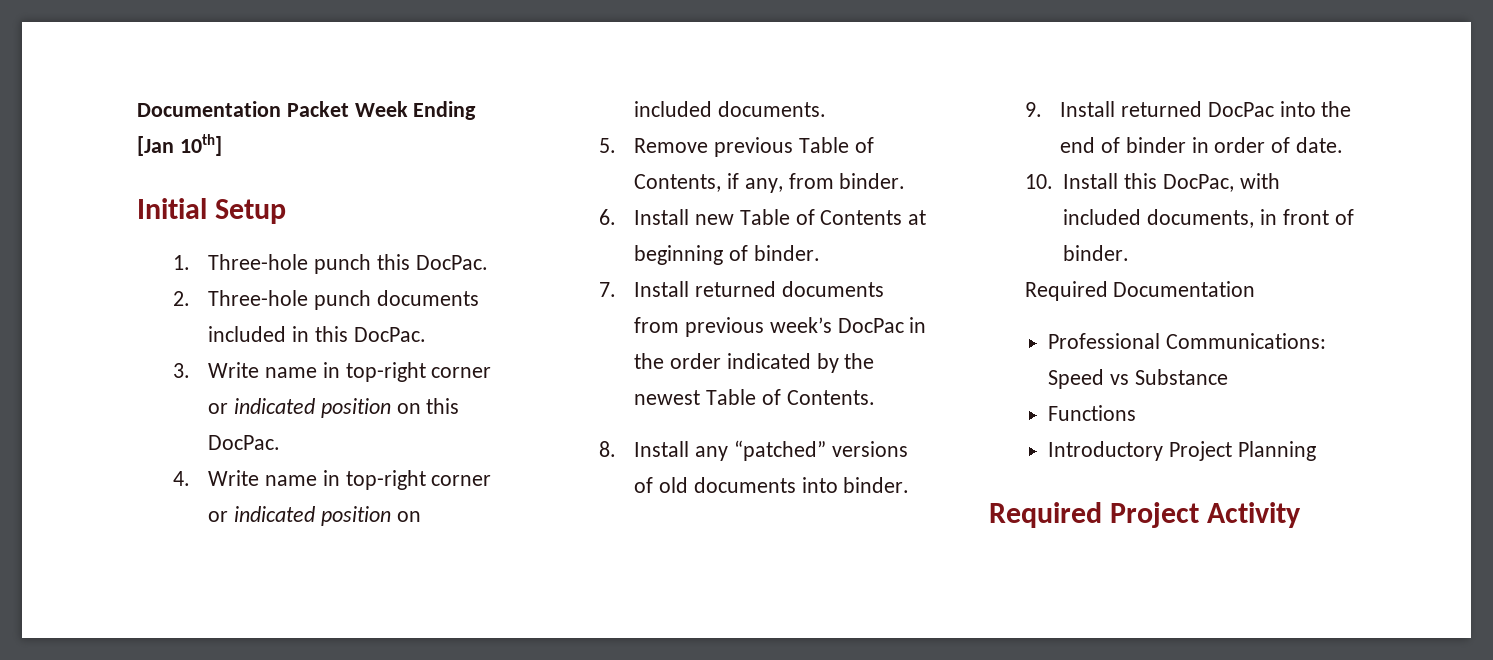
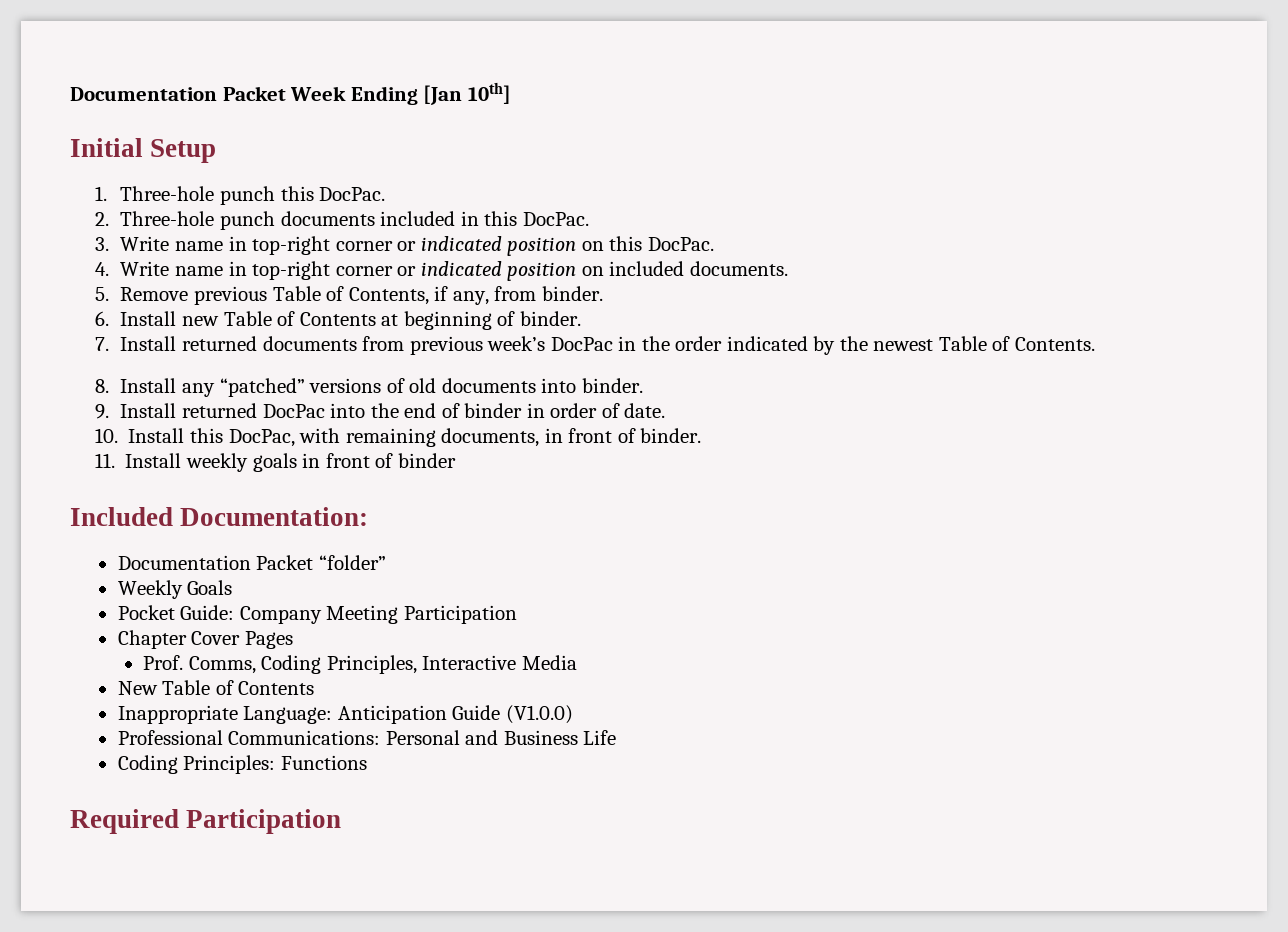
- 10. Install this DocPac, with included documents, in front of binder.
+ 10. Install this DocPac, with remaining documents, in front of binder.
- Required Documentation
- Professional Communications: Speed vs Substance
- Functions
- Introductory Project Planning
- Required Project Activity
+ 11. Install weekly goals in front of binder
+ Included Documentation:
+ Documentation Packet “folder”
+ Weekly Goals
+ Pocket Guide: Company Meeting Participation
+ Chapter Cover Pages
+ Prof. Comms, Coding Principles, Interactive Media
+ New Table of Contents
+ Inappropriate Language: Anticipation Guide (V1.0.0)
+ Professional Communications: Personal and Business Life
+ Coding Principles: Functions
+ Required Participation

